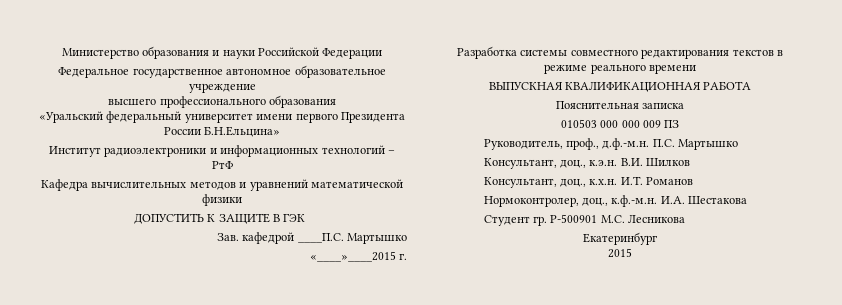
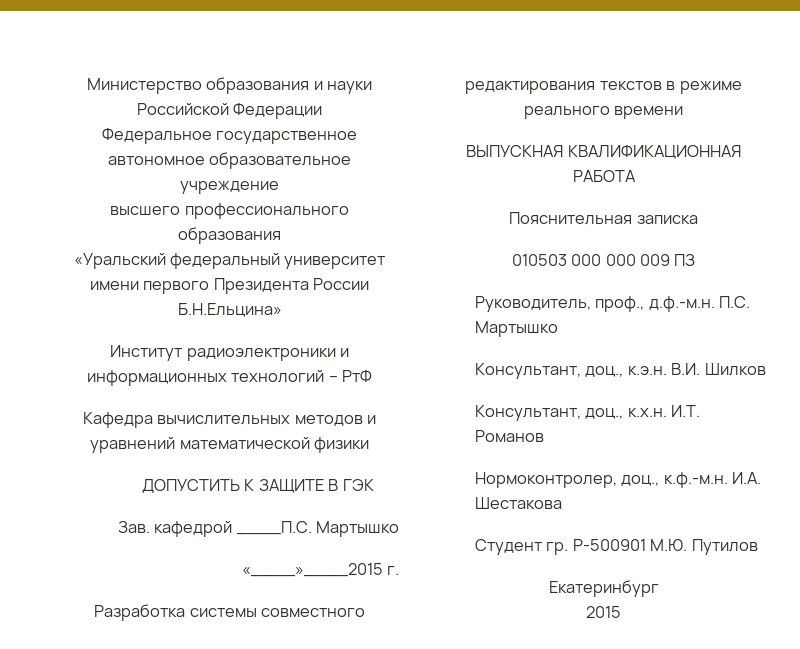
- Р-500901 М.С. Лесникова
+ Р-500901 М.Ю. Путилов

